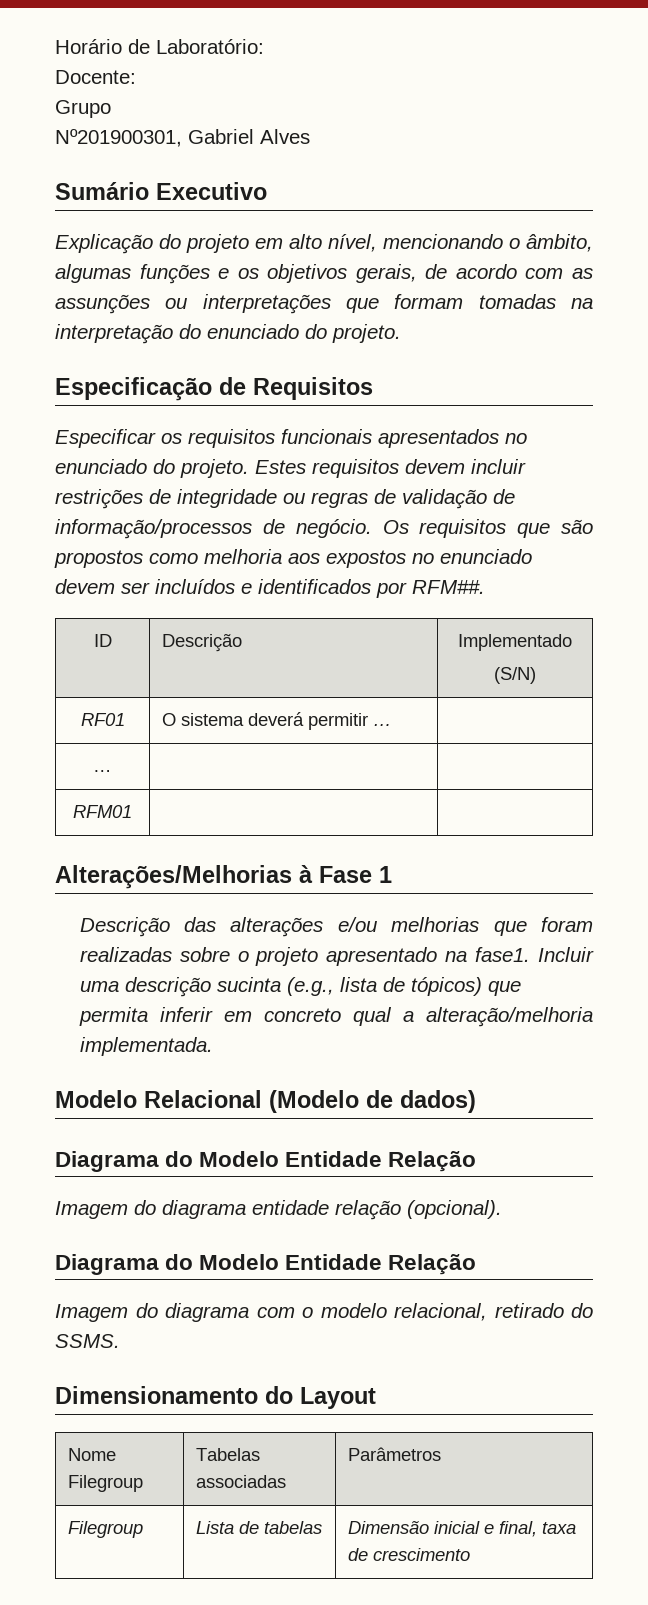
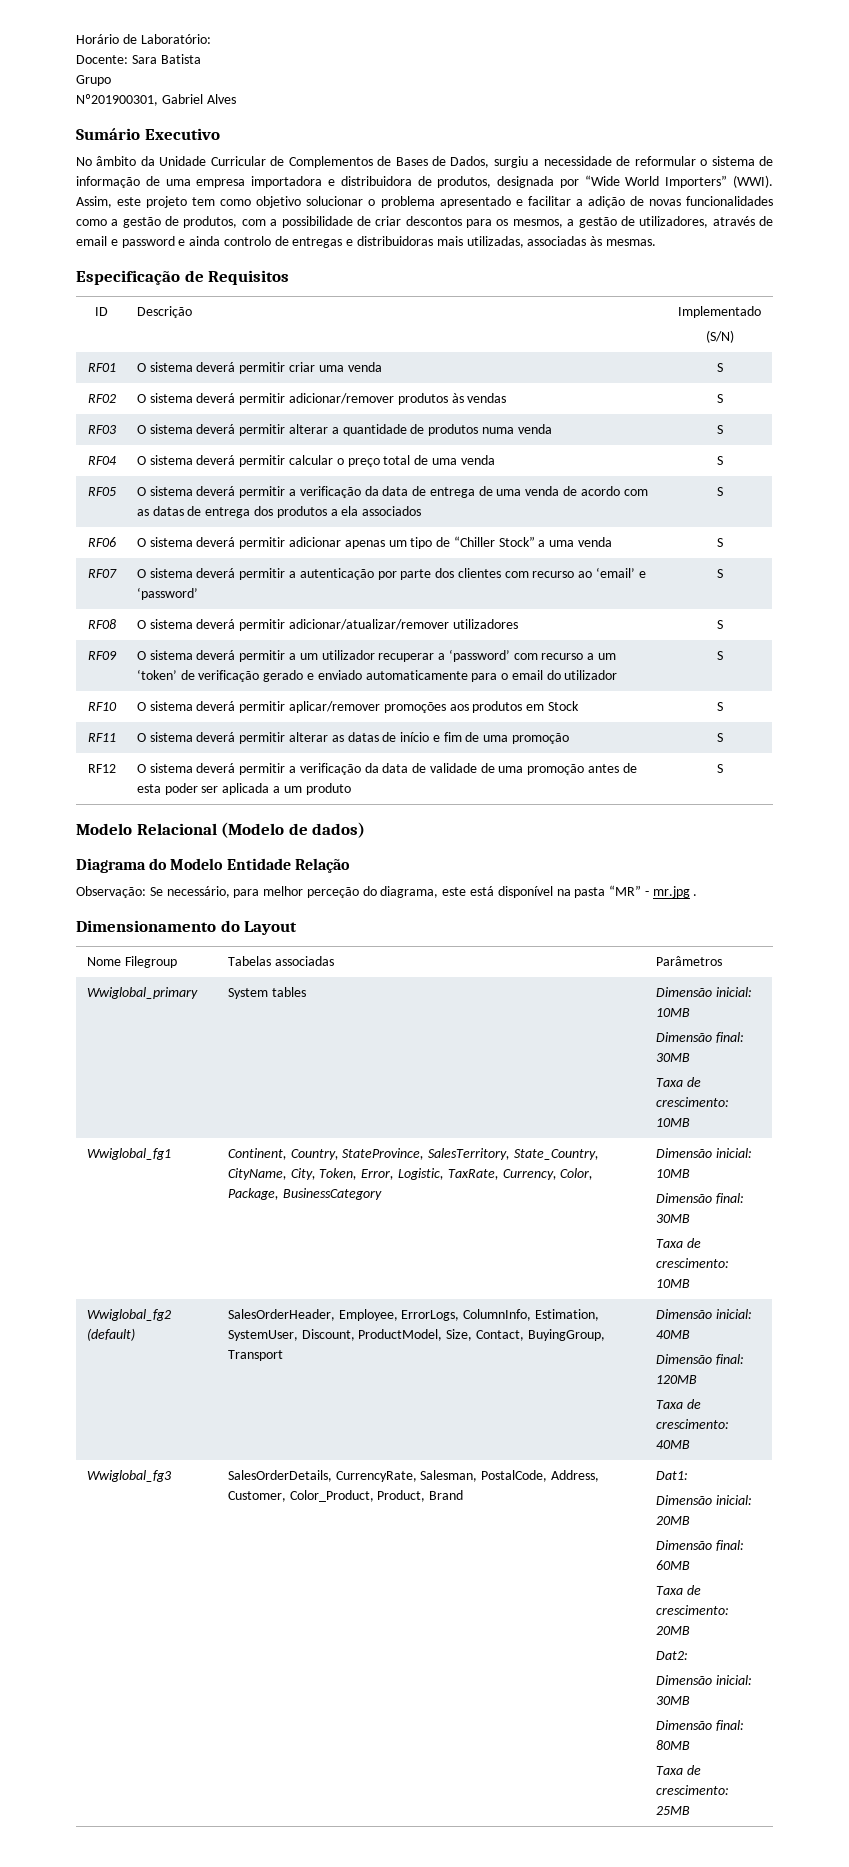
- Docente:
+ Docente: Sara Batista
- Explicação do projeto em alto nível, mencionando o âmbito, algumas funções e os objetivos gerais, de acordo com as assunções ou interpretações que formam tomadas na interpretação do enunciado do projeto.
+ No âmbito da Unidade Curricular de Complementos de Bases de Dados, surgiu a necessidade de reformular o sistema de informação de uma empresa importadora e distribuidora de produtos, designada por “Wide World Importers” (WWI). Assim, este projeto tem como objetivo solucionar o problema apresentado e facilitar a adição de novas funcionalidades como a gestão de produtos, com a possibilidade de criar descontos para os mesmos, a gestão de utilizadores, através de email e password e ainda controlo de entregas e distribuidoras mais utilizadas, associadas às mesmas.
  Especificação de Requisitos
- Especificar os requisitos funcionais apresentados no enunciado do projeto. Estes requisitos devem incluir restrições de integridade ou regras de validação de informação/processos de negócio. Os requisitos que são propostos como melhoria aos expostos no enunciado devem ser incluídos e identificados por RFM##.
- RF01 | O sistema deverá permitir … |
- … | |
- RFM01 | |
- Alterações/Melhorias à Fase 1
- Descrição das alterações e/ou melhorias que foram realizadas sobre o projeto apresentado na fase1. Incluir uma descrição sucinta (e.g., lista de tópicos) que permita inferir em concreto qual a alteração/melhoria implementada.
+ RF01 | O sistema deverá permitir criar uma venda | S
+ RF02 | O sistema deverá permitir adicionar/remover produtos às vendas | S
+ RF03 | O sistema deverá permitir alterar a quantidade de produtos numa venda | S
+ RF04 | O sistema deverá permitir calcular o preço total de uma venda | S
+ RF05 | O sistema deverá permitir a verificação da data de entrega de uma venda de acordo com as datas de entrega dos produtos a ela associados | S
+ RF06 | O sistema deverá permitir adicionar apenas um tipo de “Chiller Stock” a uma venda | S
+ RF07 | O sistema deverá permitir a autenticação por parte dos clientes com recurso ao ‘email’ e ‘password’ | S
+ RF08 | O sistema deverá permitir adicionar/atualizar/remover utilizadores | S
+ RF09 | O sistema deverá permitir a um utilizador recuperar a ‘password’ com recurso a um ‘token’ de verificação gerado e enviado automaticamente para o email do utilizador | S
+ RF10 | O sistema deverá permitir aplicar/remover promoções aos produtos em Stock | S
+ RF11 | O sistema deverá permitir alterar as datas de início e fim de uma promoção | S
+ RF12 | O sistema deverá permitir a verificação da data de validade de uma promoção antes de esta poder ser aplicada a um produto | S
- Imagem do diagrama entidade relação (opcional).
- Diagrama do Modelo Entidade Relação
- Imagem do diagrama com o modelo relacional, retirado do SSMS.
+ Observação: Se necessário, para melhor perceção do diagrama, este está disponível na pasta “MR” - mr.jpg .
- Filegroup | Lista de tabelas | Dimensão inicial e final, taxa de crescimento
+ Wwiglobal_primary | System tables | Dimensão inicial: 10MB
+ Dimensão final: 30MB
+ Taxa de crescimento: 10MB
+ Wwiglobal_fg1 | Continent, Country, StateProvince, SalesTerritory, State_Country, CityName, City, Token, Error, Logistic, TaxRate, Currency, Color, Package, BusinessCategory | Dimensão inicial: 10MB
+ Dimensão final: 30MB
+ Taxa de crescimento: 10MB
+ Wwiglobal_fg2 (default) | SalesOrderHeader, Employee, ErrorLogs, ColumnInfo, Estimation, SystemUser, Discount, ProductModel, Size, Contact, BuyingGroup, Transport | Dimensão inicial: 40MB
+ Dimensão final: 120MB
+ Taxa de crescimento: 40MB
+ Wwiglobal_fg3 | SalesOrderDetails, CurrencyRate, Salesman, PostalCode, Address, Customer, Color_Product, Product, Brand | Dat1:
+ Dimensão inicial: 20MB
+ Dimensão final: 60MB
+ Taxa de crescimento: 20MB
+ Dat2:
+ Dimensão inicial: 30MB
+ Dimensão final: 80MB
+ Taxa de crescimento: 25MB

